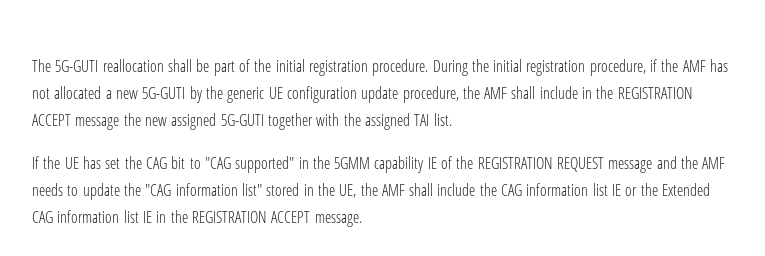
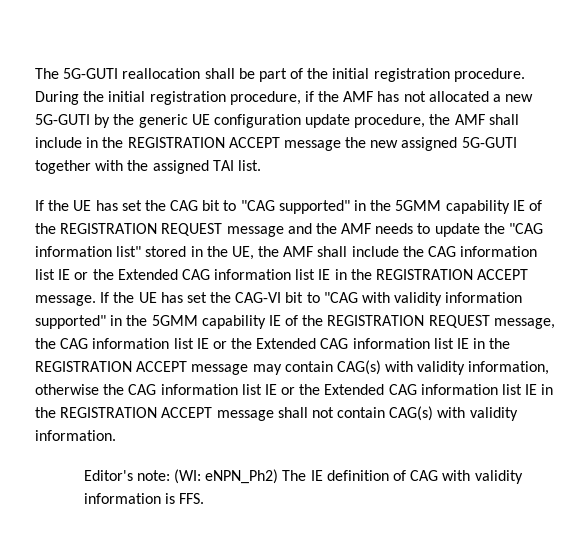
+ If the UE has set the CAG-VI bit to "CAG with validity information supported" in the 5GMM capability IE of the REGISTRATION REQUEST message, the CAG information list IE or the Extended CAG information list IE in the REGISTRATION ACCEPT message may contain CAG(s) with validity information, otherwise the CAG information list IE or the Extended CAG information list IE in the REGISTRATION ACCEPT message shall not contain CAG(s) with validity information.
+ Editor's note: (WI: eNPN_Ph2) The IE definition of CAG with validity information is FFS.

